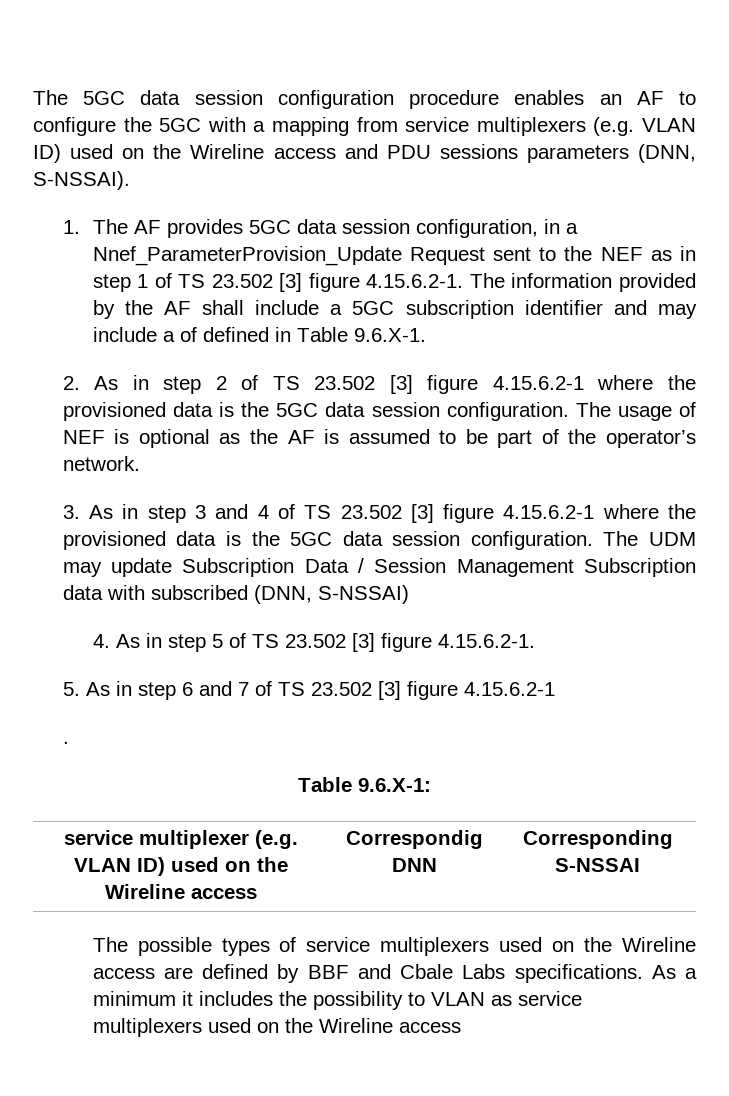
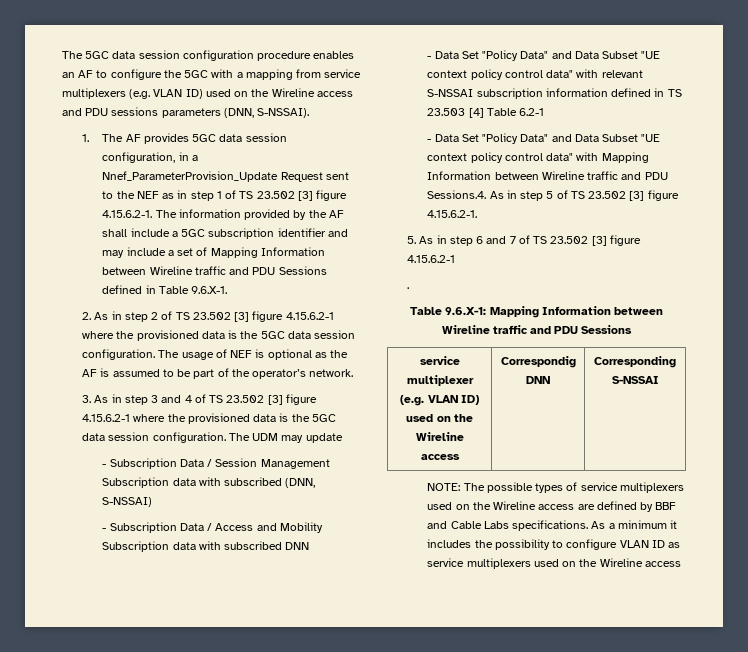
- 1. The AF provides 5GC data session configuration, in a Nnef_ParameterProvision_Update Request sent to the NEF as in step 1 of TS 23.502 [3] figure 4.15.6.2-1. The information provided by the AF shall include a 5GC subscription identifier and may include a of defined in Table 9.6.X-1.
+ 1. The AF provides 5GC data session configuration, in a Nnef_ParameterProvision_Update Request sent to the NEF as in step 1 of TS 23.502 [3] figure 4.15.6.2-1. The information provided by the AF shall include a 5GC subscription identifier and may include a set of Mapping Information between Wireline traffic and PDU Sessions defined in Table 9.6.X-1.
- The UDM may update Subscription Data / Session Management Subscription data with subscribed (DNN, S-NSSAI)
+ The UDM may update
+ - Subscription Data / Session Management Subscription data with subscribed (DNN, S-NSSAI)
- 4. As in step 5 of TS 23.502 [3] figure 4.15.6.2-1.
+ - Subscription Data / Access and Mobility Subscription data with subscribed DNN
+ - Data Set "Policy Data" and Data Subset "UE context policy control data" with relevant S-NSSAI subscription information defined in TS 23.503 [4] Table 6.2-1
+ - Data Set "Policy Data" and Data Subset "UE context policy control data" with Mapping Information between Wireline traffic and PDU Sessions.4. As in step 5 of TS 23.502 [3] figure 4.15.6.2-1.
- Table 9.6.X-1:
+ Table 9.6.X-1: Mapping Information between Wireline traffic and PDU Sessions
- The possible types of service multiplexers used on the Wireline access are defined by BBF and Cbale Labs specifications.
+ NOTE: The possible types of service multiplexers used on the Wireline access are defined by BBF and Cable Labs specifications.
- As a minimum it includes the possibility to VLAN as service multiplexers used on the Wireline access
+ As a minimum it includes the possibility to configure VLAN ID as service multiplexers used on the Wireline access

